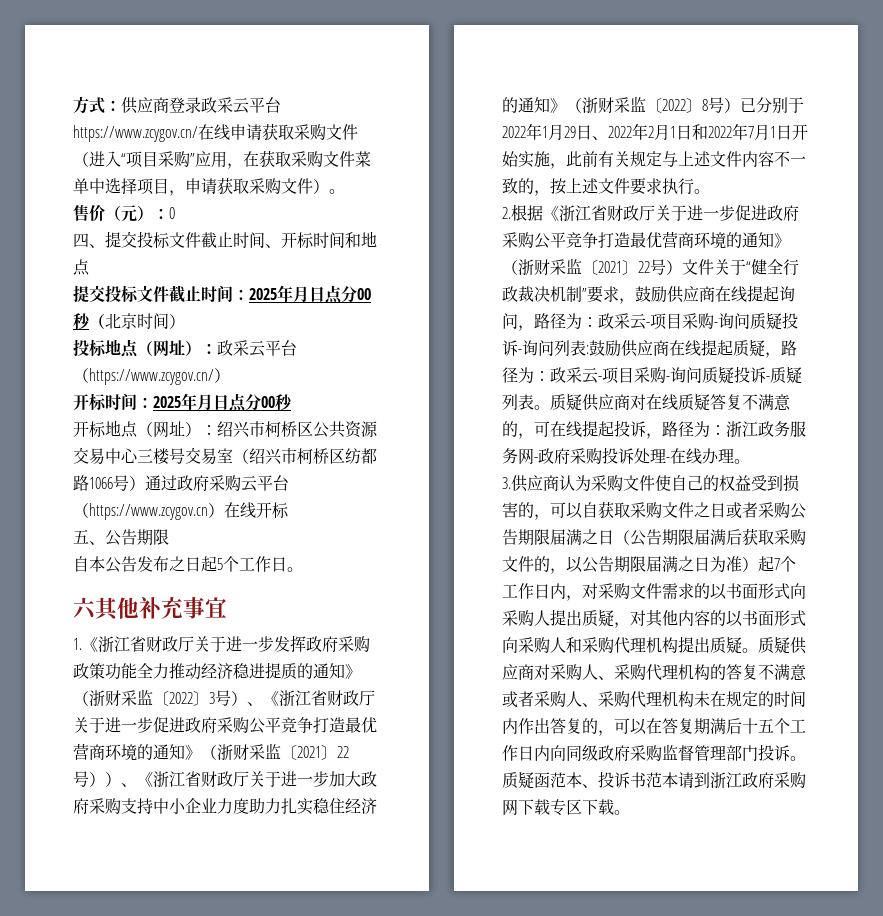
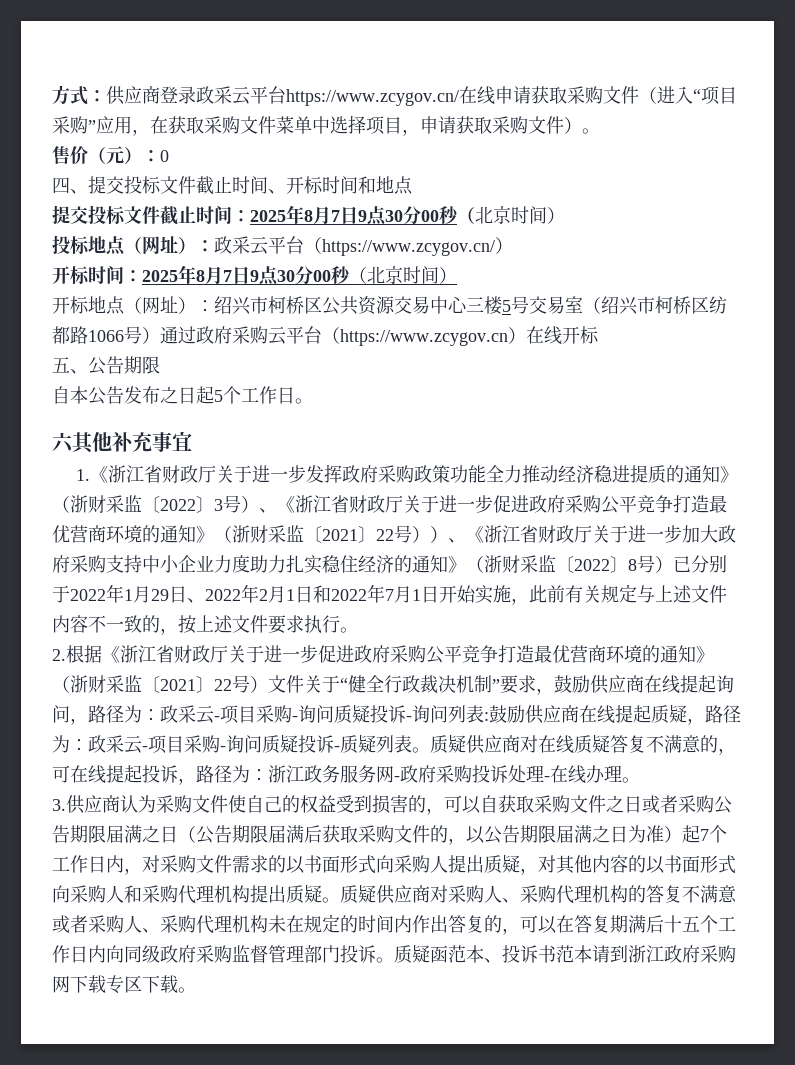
- 提交投标文件截止时间：2025年月日点分00秒（北京时间）
+ 提交投标文件截止时间：2025年8月7日9点30分00秒（北京时间）
- 开标时间：2025年月日点分00秒
+ 开标时间：2025年8月7日9点30分00秒（北京时间）
- 开标地点（网址）：绍兴市柯桥区公共资源交易中心三楼号交易室（绍兴市柯桥区纺都路1066号）通过政府采购云平台（https://www.zcygov.cn）在线开标
+ 开标地点（网址）：绍兴市柯桥区公共资源交易中心三楼5号交易室（绍兴市柯桥区纺都路1066号）通过政府采购云平台（https://www.zcygov.cn）在线开标

